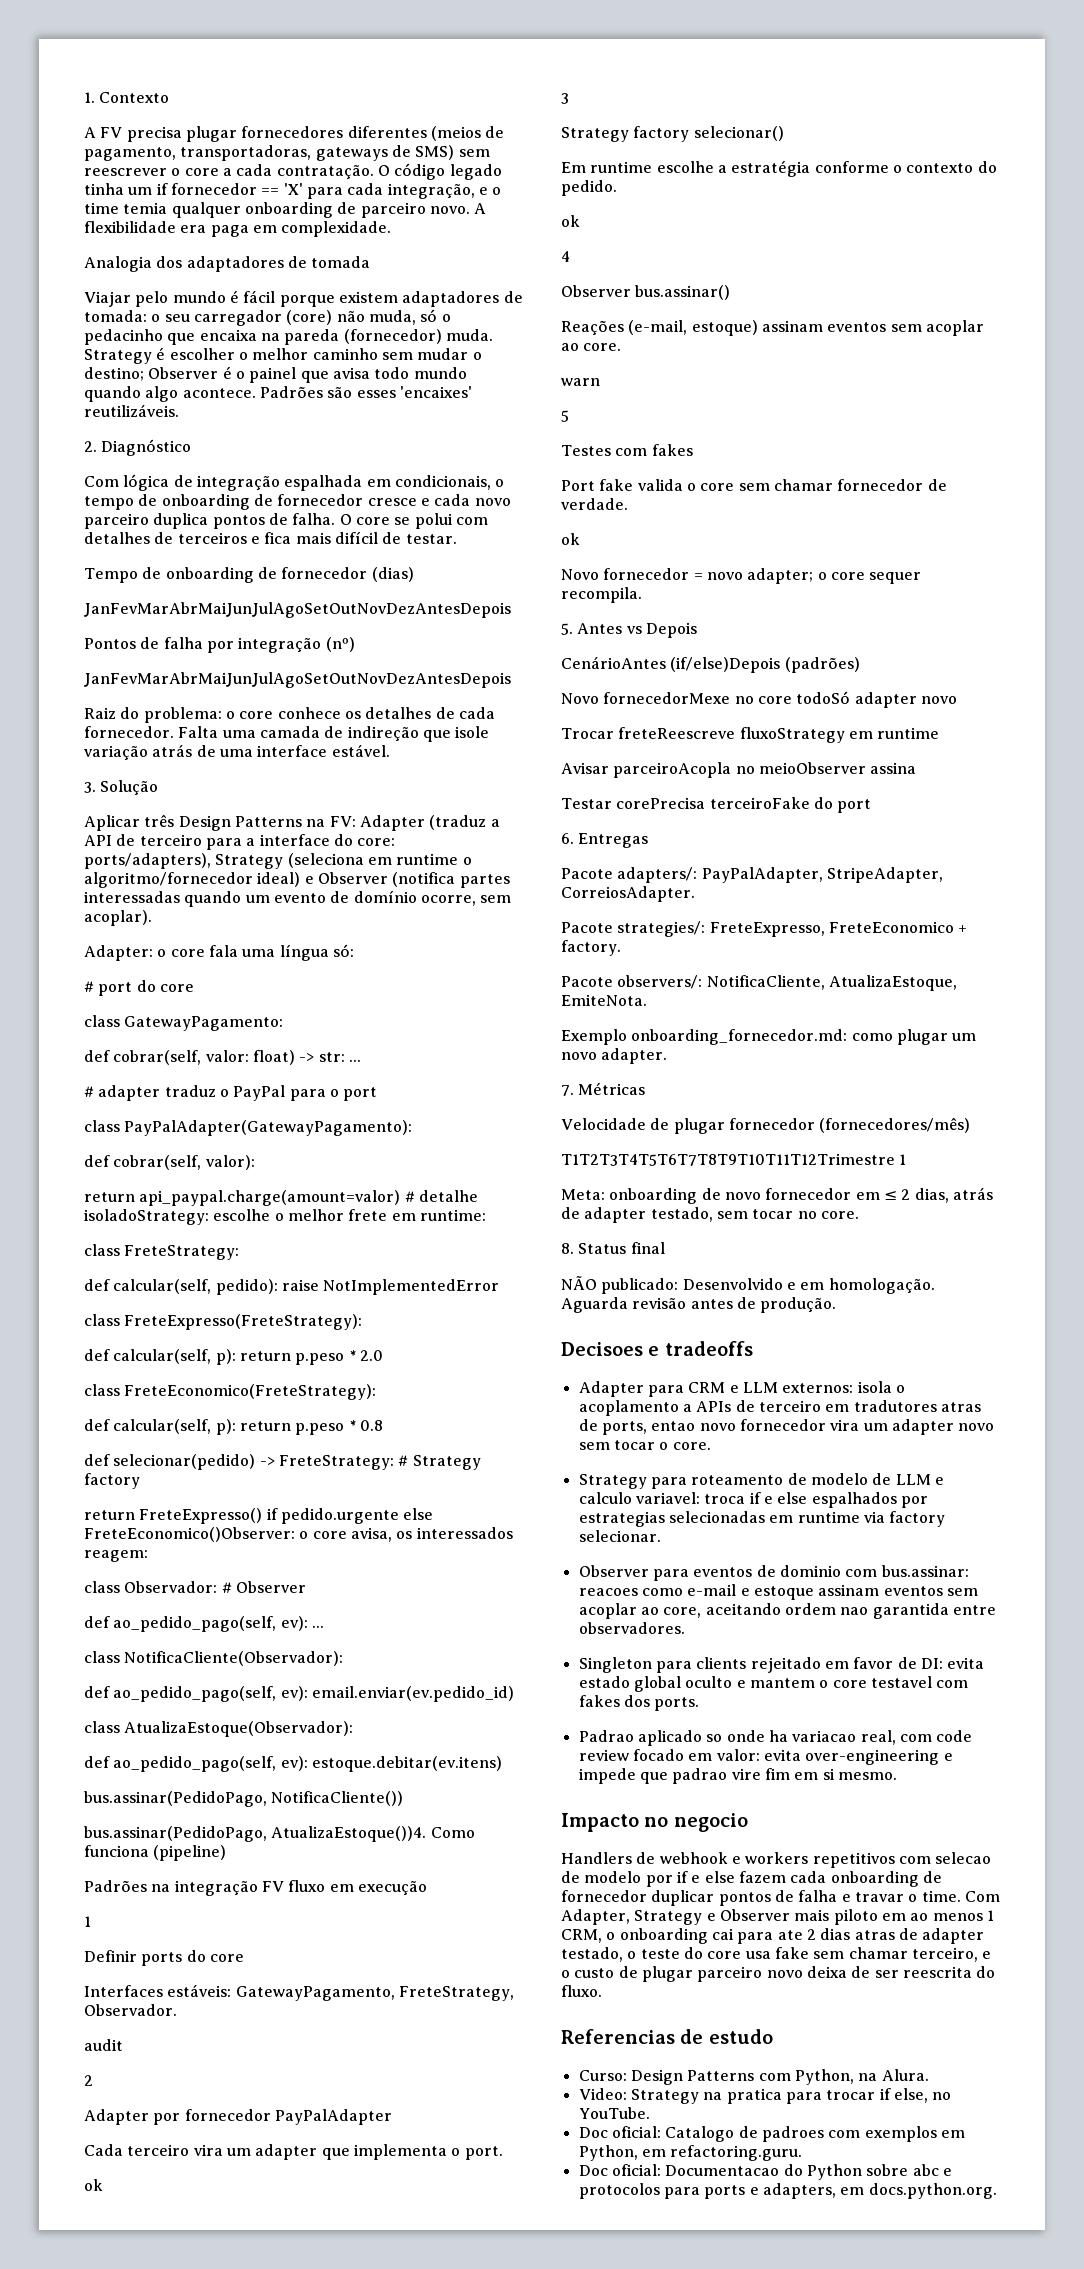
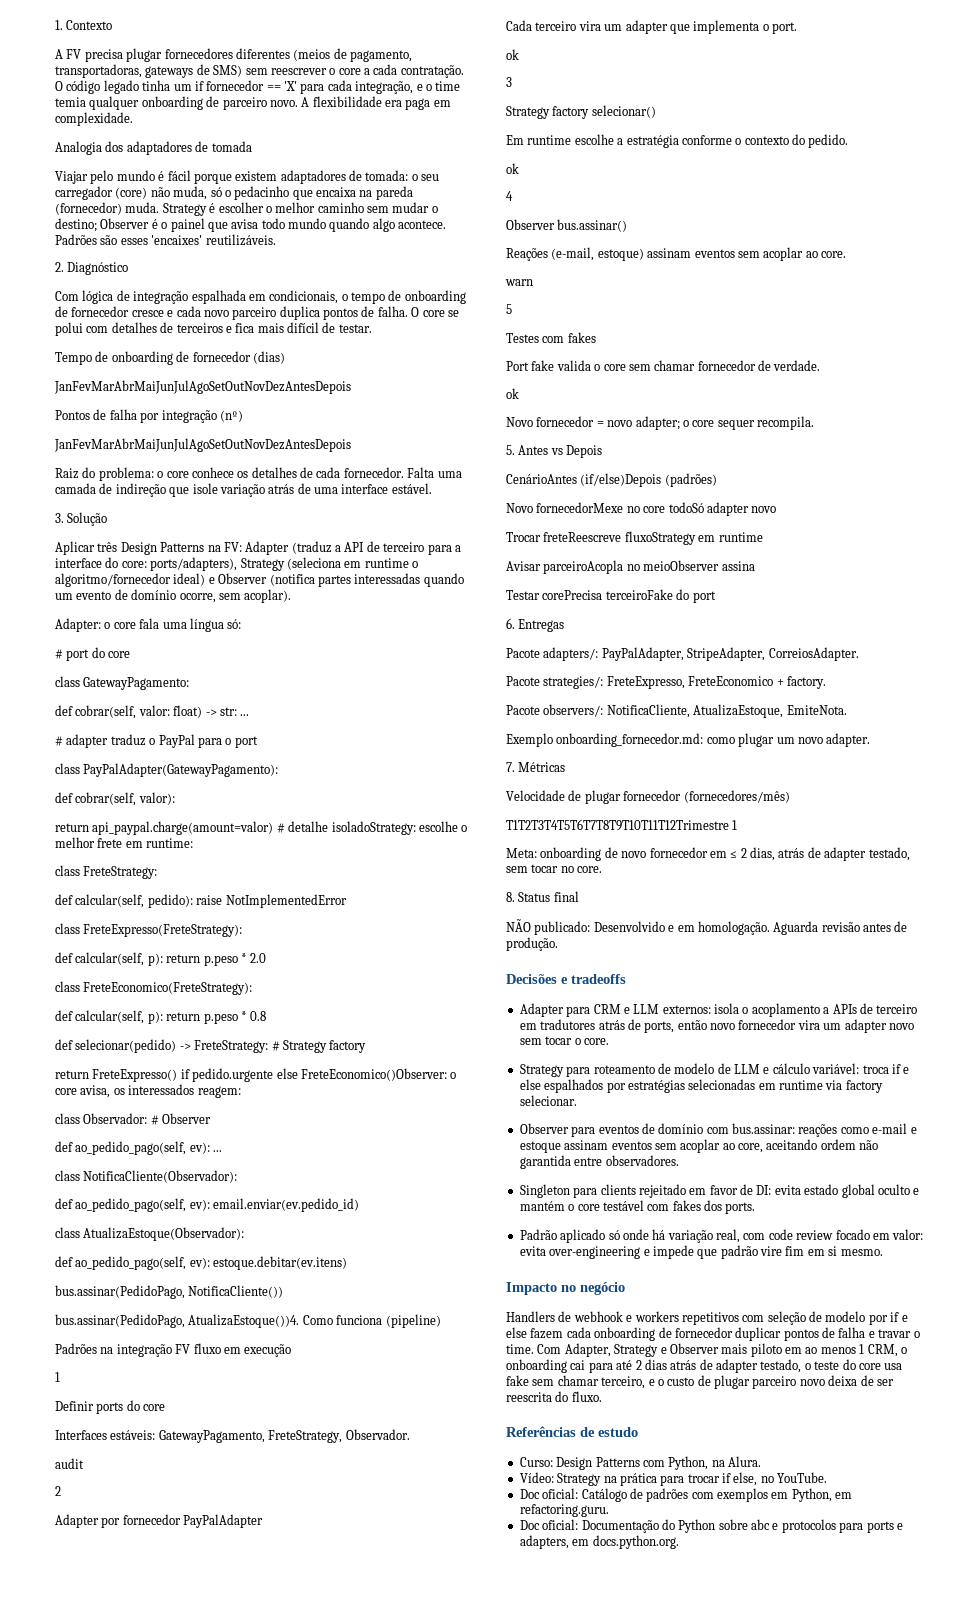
- Decisoes e tradeoffs
+ Decisões e tradeoffs
- Adapter para CRM e LLM externos: isola o acoplamento a APIs de terceiro em tradutores atras de ports, entao novo fornecedor vira um adapter novo sem tocar o core.
+ Adapter para CRM e LLM externos: isola o acoplamento a APIs de terceiro em tradutores atrás de ports, então novo fornecedor vira um adapter novo sem tocar o core.
- Strategy para roteamento de modelo de LLM e calculo variavel: troca if e else espalhados por estrategias selecionadas em runtime via factory selecionar.
+ Strategy para roteamento de modelo de LLM e cálculo variável: troca if e else espalhados por estratégias selecionadas em runtime via factory selecionar.
- Observer para eventos de dominio com bus.assinar: reacoes como e-mail e estoque assinam eventos sem acoplar ao core, aceitando ordem nao garantida entre observadores.
+ Observer para eventos de domínio com bus.assinar: reações como e-mail e estoque assinam eventos sem acoplar ao core, aceitando ordem não garantida entre observadores.
- Singleton para clients rejeitado em favor de DI: evita estado global oculto e mantem o core testavel com fakes dos ports.
+ Singleton para clients rejeitado em favor de DI: evita estado global oculto e mantém o core testável com fakes dos ports.
- Padrao aplicado so onde ha variacao real, com code review focado em valor: evita over-engineering e impede que padrao vire fim em si mesmo.
+ Padrão aplicado só onde há variação real, com code review focado em valor: evita over-engineering e impede que padrão vire fim em si mesmo.
- Impacto no negocio
+ Impacto no negócio
- Handlers de webhook e workers repetitivos com selecao de modelo por if e else fazem cada onboarding de fornecedor duplicar pontos de falha e travar o time.
+ Handlers de webhook e workers repetitivos com seleção de modelo por if e else fazem cada onboarding de fornecedor duplicar pontos de falha e travar o time.
- Com Adapter, Strategy e Observer mais piloto em ao menos 1 CRM, o onboarding cai para ate 2 dias atras de adapter testado, o teste do core usa fake sem chamar terceiro, e o custo de plugar parceiro novo deixa de ser reescrita do fluxo.
+ Com Adapter, Strategy e Observer mais piloto em ao menos 1 CRM, o onboarding cai para até 2 dias atrás de adapter testado, o teste do core usa fake sem chamar terceiro, e o custo de plugar parceiro novo deixa de ser reescrita do fluxo.
- Referencias de estudo
+ Referências de estudo
- Video: Strategy na pratica para trocar if else, no YouTube.
+ Vídeo: Strategy na prática para trocar if else, no YouTube.
- Doc oficial: Catalogo de padroes com exemplos em Python, em refactoring.guru.
+ Doc oficial: Catálogo de padrões com exemplos em Python, em refactoring.guru.
- Doc oficial: Documentacao do Python sobre abc e protocolos para ports e adapters, em docs.python.org.
+ Doc oficial: Documentação do Python sobre abc e protocolos para ports e adapters, em docs.python.org.

